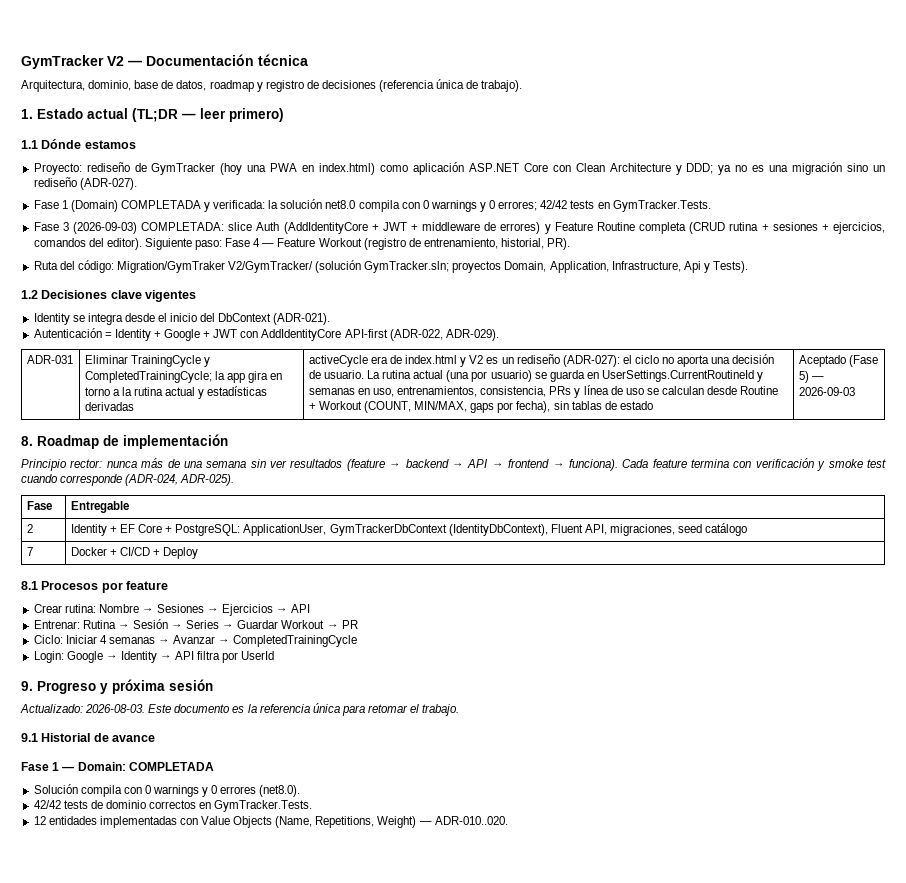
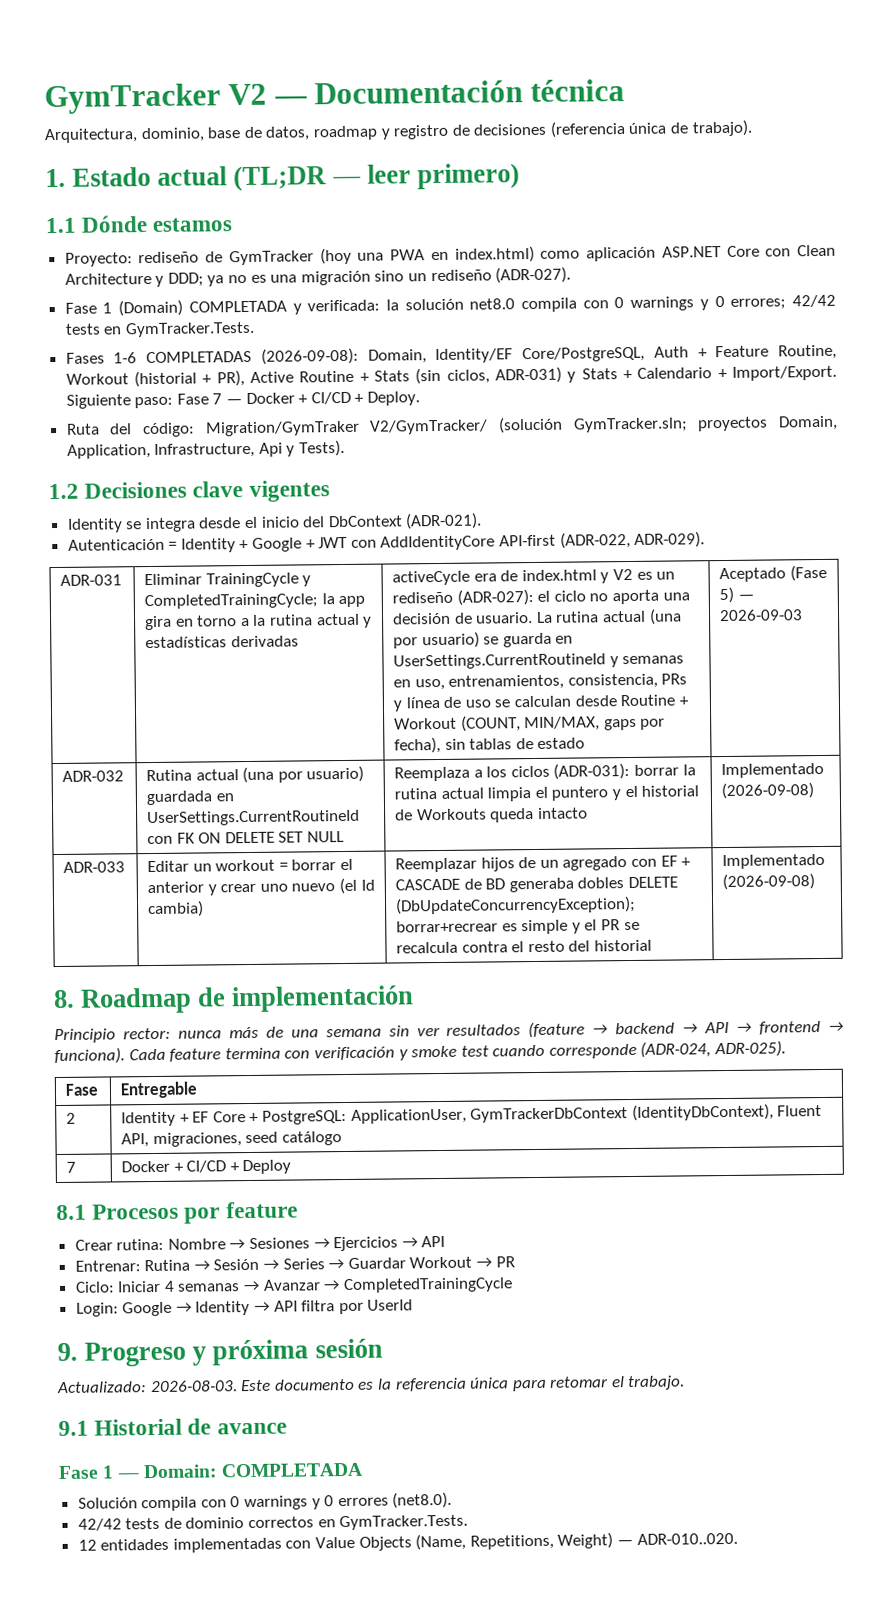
- Fase 3 (2026-09-03) COMPLETADA: slice Auth (AddIdentityCore + JWT + middleware de errores) y Feature Routine completa (CRUD rutina + sesiones + ejercicios, comandos del editor). Siguiente paso: Fase 4 — Feature Workout (registro de entrenamiento, historial, PR).
+ Fases 1-6 COMPLETADAS (2026-09-08): Domain, Identity/EF Core/PostgreSQL, Auth + Feature Routine, Workout (historial + PR), Active Routine + Stats (sin ciclos, ADR-031) y Stats + Calendario + Import/Export. Siguiente paso: Fase 7 — Docker + CI/CD + Deploy.
+ ADR-032 | Rutina actual (una por usuario) guardada en UserSettings.CurrentRoutineId con FK ON DELETE SET NULL | Reemplaza a los ciclos (ADR-031): borrar la rutina actual limpia el puntero y el historial de Workouts queda intacto | Implementado (2026-09-08)
+ ADR-033 | Editar un workout = borrar el anterior y crear uno nuevo (el Id cambia) | Reemplazar hijos de un agregado con EF + CASCADE de BD generaba dobles DELETE (DbUpdateConcurrencyException); borrar+recrear es simple y el PR se recalcula contra el resto del historial | Implementado (2026-09-08)

